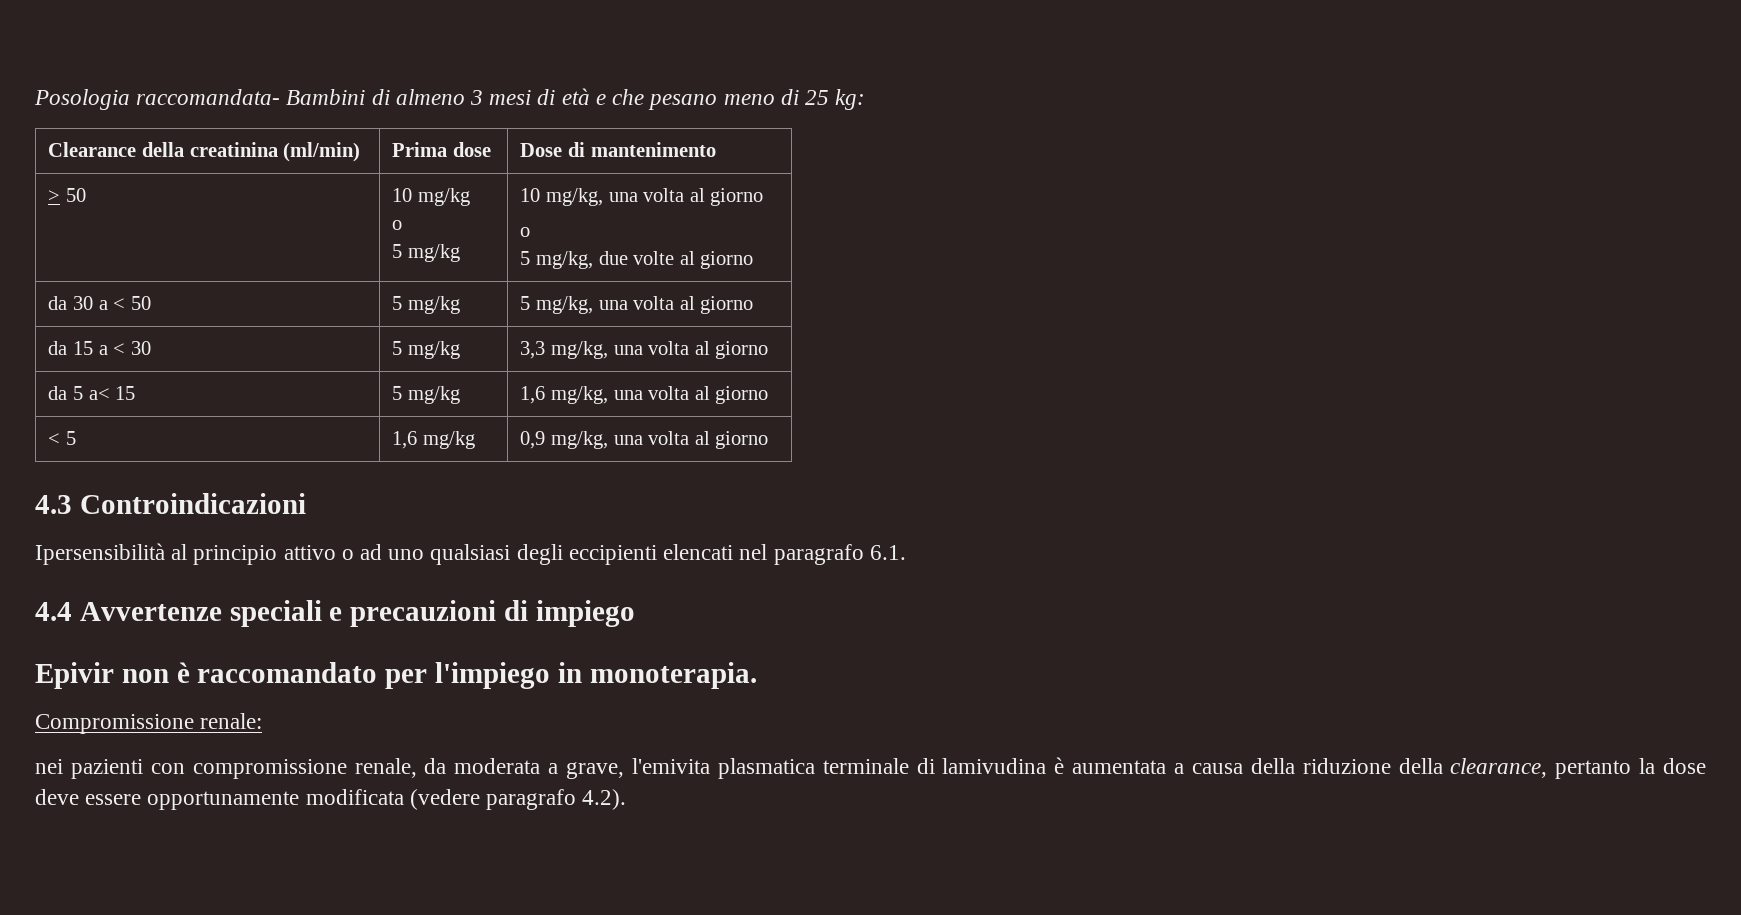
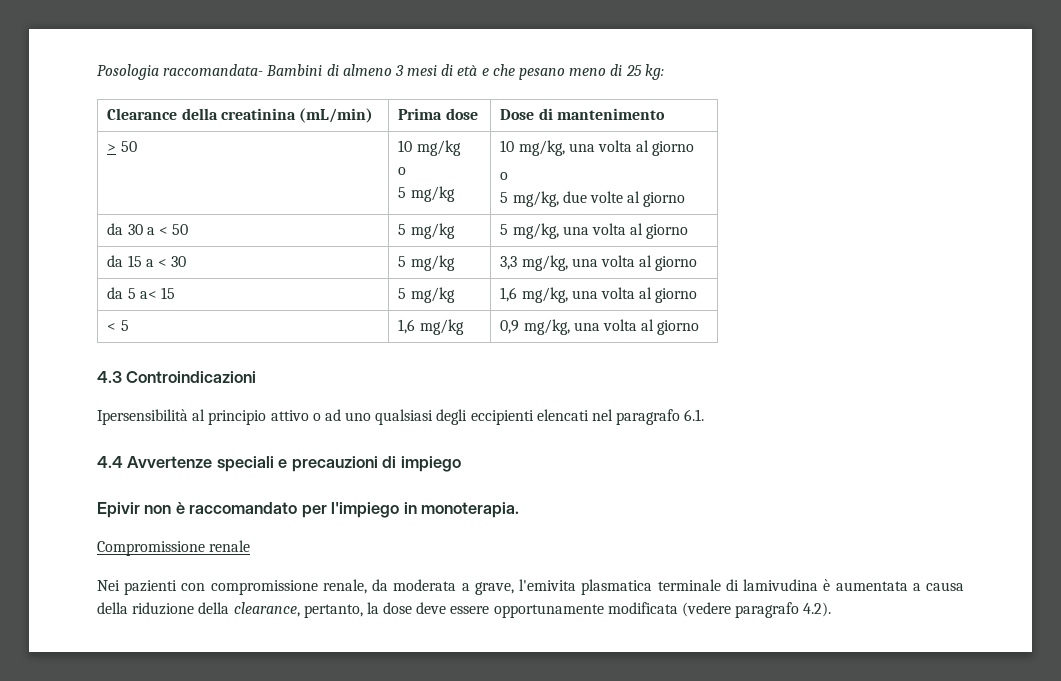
- Clearance della creatinina (ml/min) | Prima dose | Dose di mantenimento
+ Clearance della creatinina (mL/min) | Prima dose | Dose di mantenimento
- Compromissione renale:
- nei pazienti con compromissione renale, da moderata a grave, l'emivita plasmatica terminale di lamivudina è aumentata a causa della riduzione della clearance, pertanto la dose deve essere opportunamente modificata (vedere paragrafo 4.2).
+ Compromissione renale
+ Nei pazienti con compromissione renale, da moderata a grave, l'emivita plasmatica terminale di lamivudina è aumentata a causa della riduzione della clearance, pertanto, la dose deve essere opportunamente modificata (vedere paragrafo 4.2).

